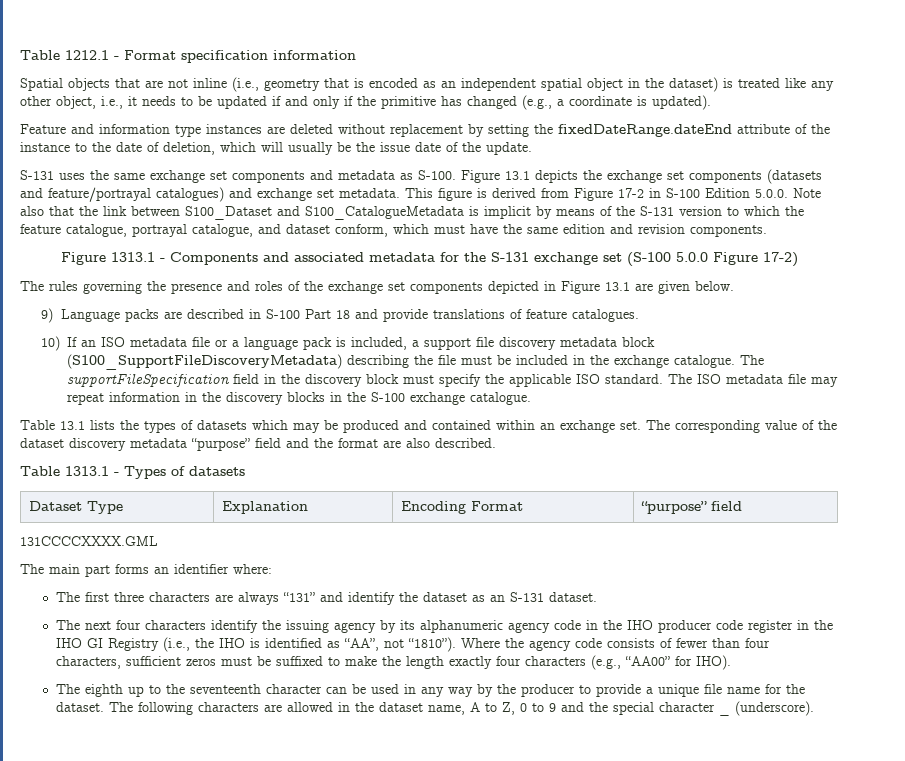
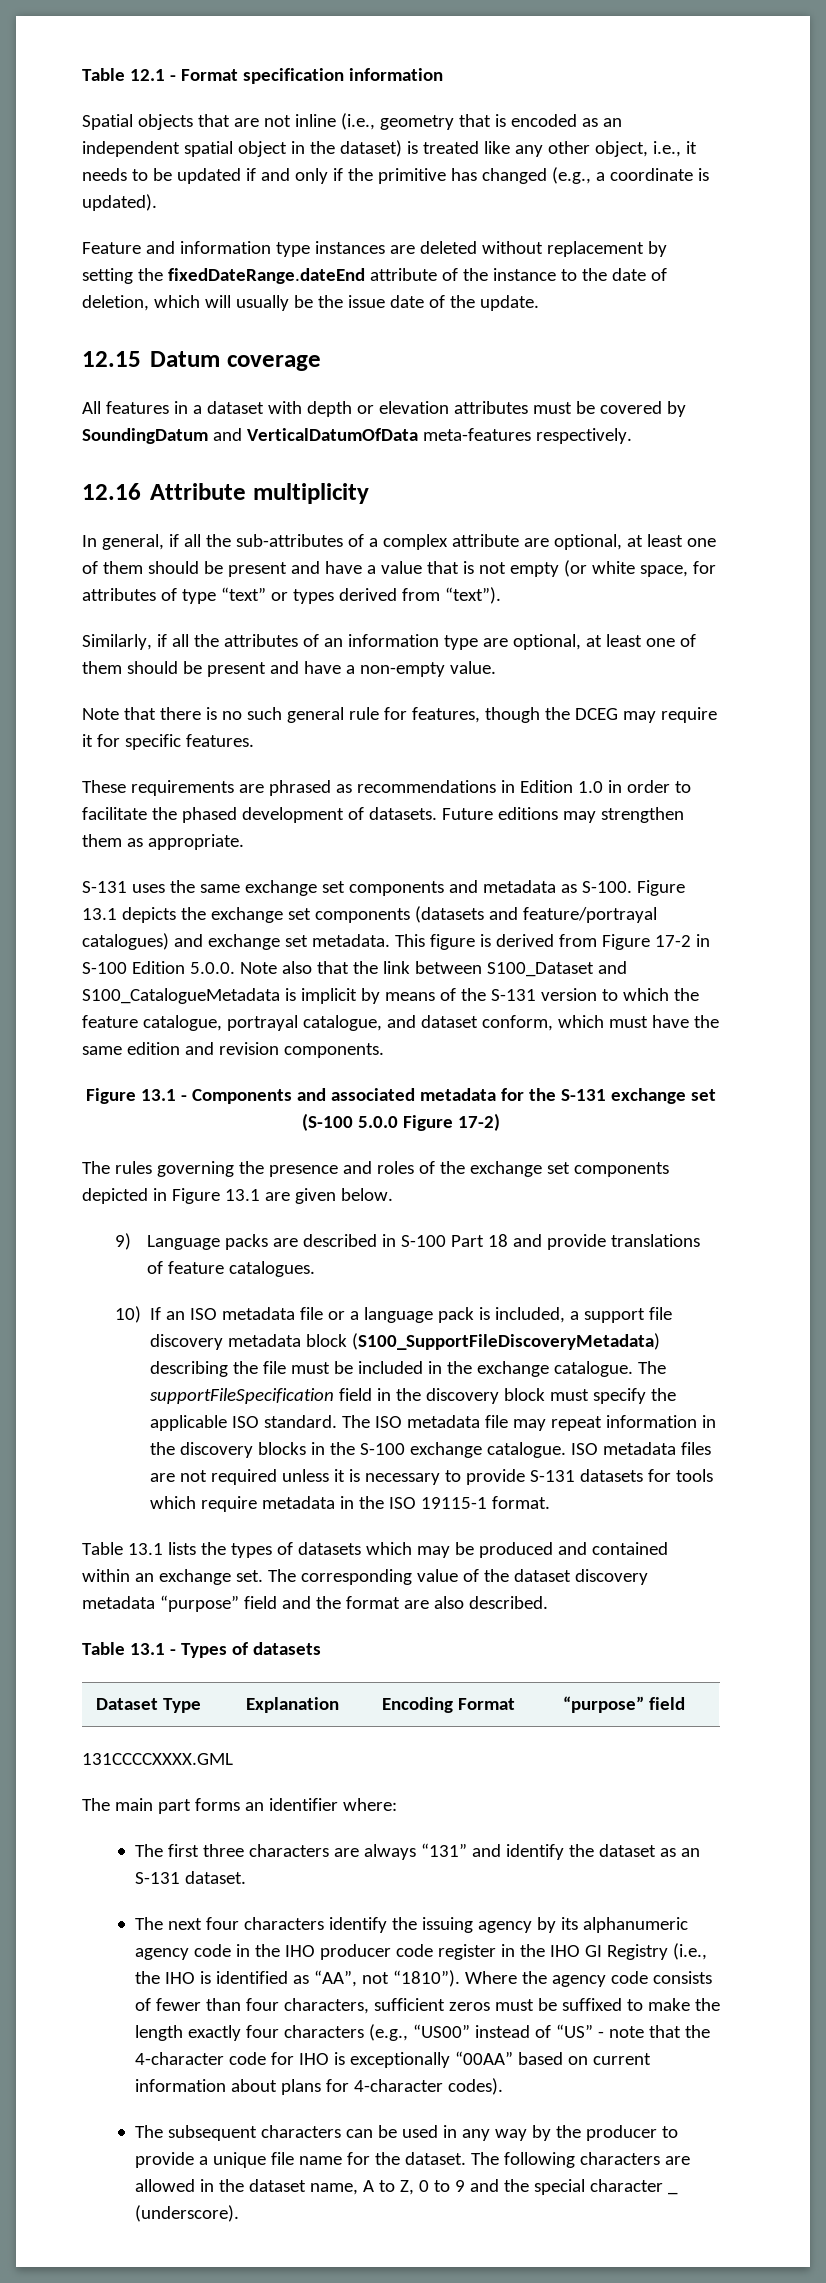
- Table 1212.1 - Format specification information
+ Table 12.1 - Format specification information
+ 12.15 Datum coverage
+ All features in a dataset with depth or elevation attributes must be covered by SoundingDatum and VerticalDatumOfData meta-features respectively.
+ 12.16 Attribute multiplicity
+ In general, if all the sub-attributes of a complex attribute are optional, at least one of them should be present and have a value that is not empty (or white space, for attributes of type “text” or types derived from “text”).
+ Similarly, if all the attributes of an information type are optional, at least one of them should be present and have a non-empty value.
+ Note that there is no such general rule for features, though the DCEG may require it for specific features.
+ These requirements are phrased as recommendations in Edition 1.0 in order to facilitate the phased development of datasets. Future editions may strengthen them as appropriate.
- Figure 1313.1 - Components and associated metadata for the S-131 exchange set (S-100 5.0.0 Figure 17-2)
+ Figure 13.1 - Components and associated metadata for the S-131 exchange set (S-100 5.0.0 Figure 17-2)
+ ISO metadata files are not required unless it is necessary to provide S-131 datasets for tools which require metadata in the ISO 19115-1 format.
- Table 1313.1 - Types of datasets
+ Table 13.1 - Types of datasets
- Where the agency code consists of fewer than four characters, sufficient zeros must be suffixed to make the length exactly four characters (e.g., “AA00” for IHO).
- The eighth up to the seventeenth character can be used in any way by the producer to provide a unique file name for the dataset.
+ Where the agency code consists of fewer than four characters, sufficient zeros must be suffixed to make the length exactly four characters (e.g., “US00” instead of “US” - note that the 4-character code for IHO is exceptionally “00AA” based on current information about plans for 4-character codes).
+ The subsequent characters can be used in any way by the producer to provide a unique file name for the dataset.

